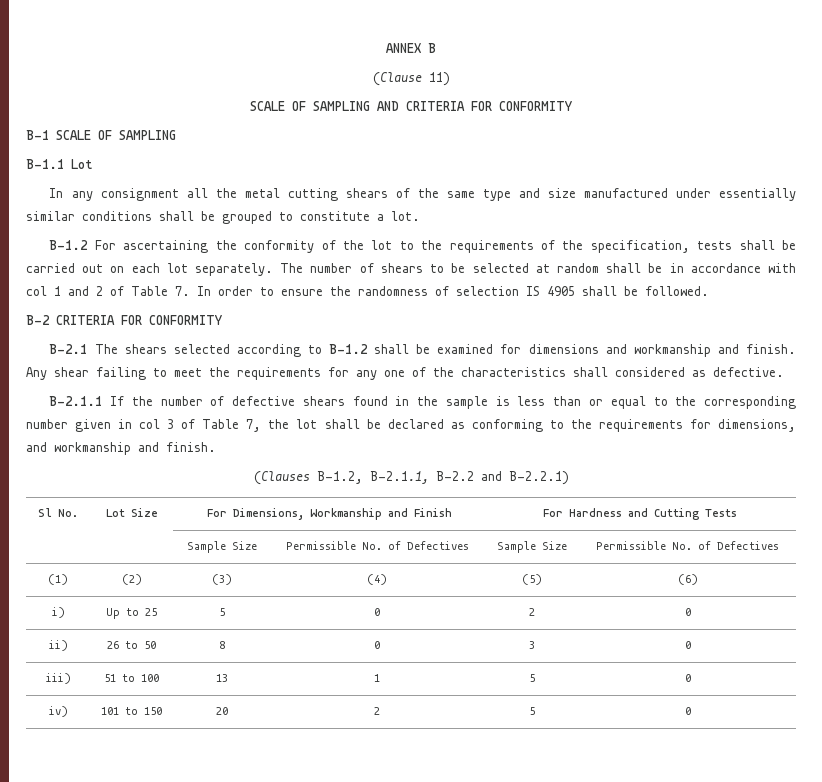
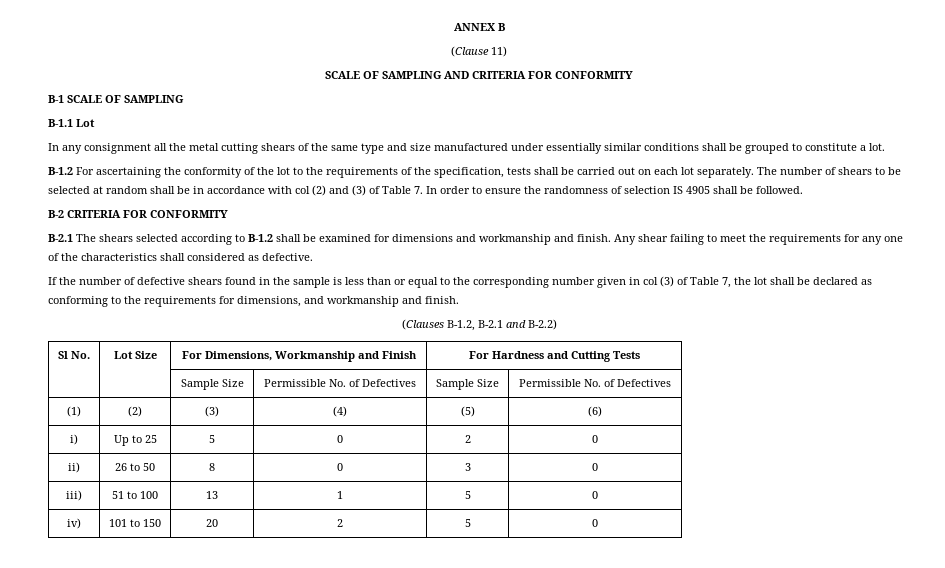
- The number of shears to be selected at random shall be in accordance with col 1 and 2 of Table 7. In order to ensure the randomness of selection IS 4905 shall be followed.
+ The number of shears to be selected at random shall be in accordance with col (2) and (3) of Table 7. In order to ensure the randomness of selection IS 4905 shall be followed.
- B-2.1.1 If the number of defective shears found in the sample is less than or equal to the corresponding number given in col 3 of Table 7, the lot shall be declared as conforming to the requirements for dimensions, and workmanship and finish.
+ If the number of defective shears found in the sample is less than or equal to the corresponding number given in col (3) of Table 7, the lot shall be declared as conforming to the requirements for dimensions, and workmanship and finish.
- (Clauses B-1.2, B-2.1.1, B-2.2 and B-2.2.1)
+ (Clauses B-1.2, B-2.1 and B-2.2)

